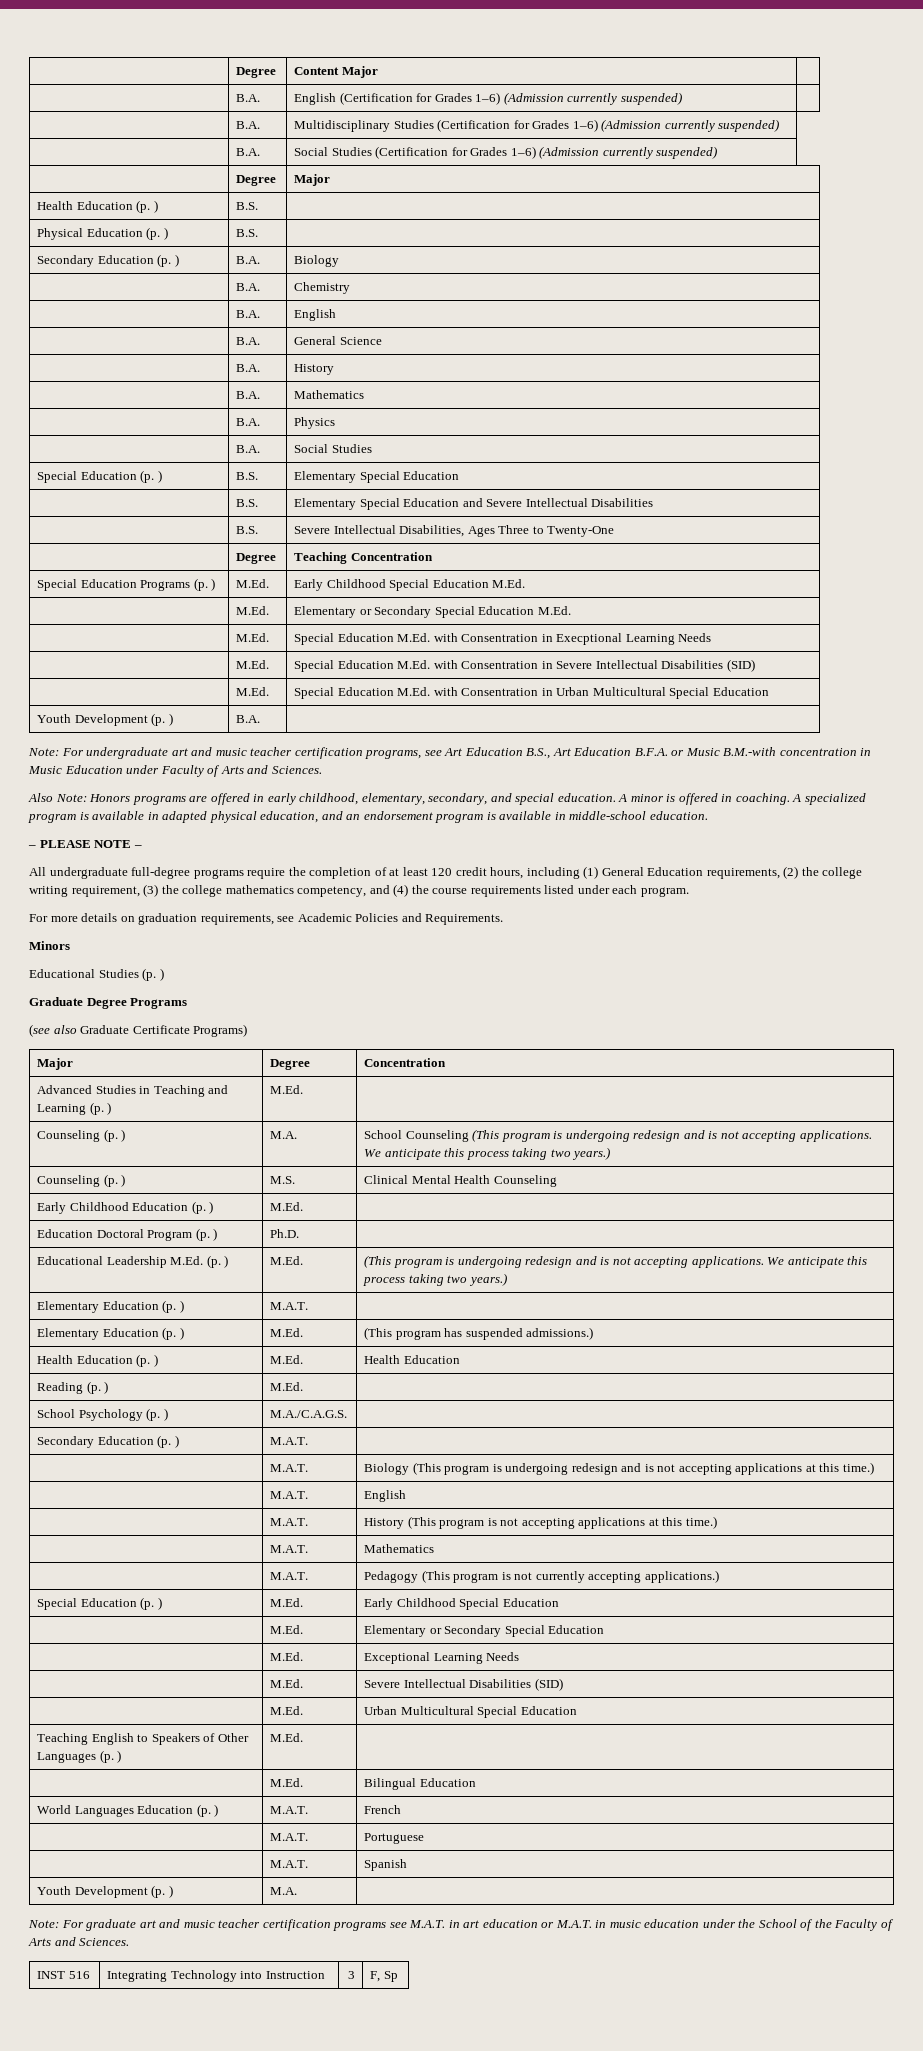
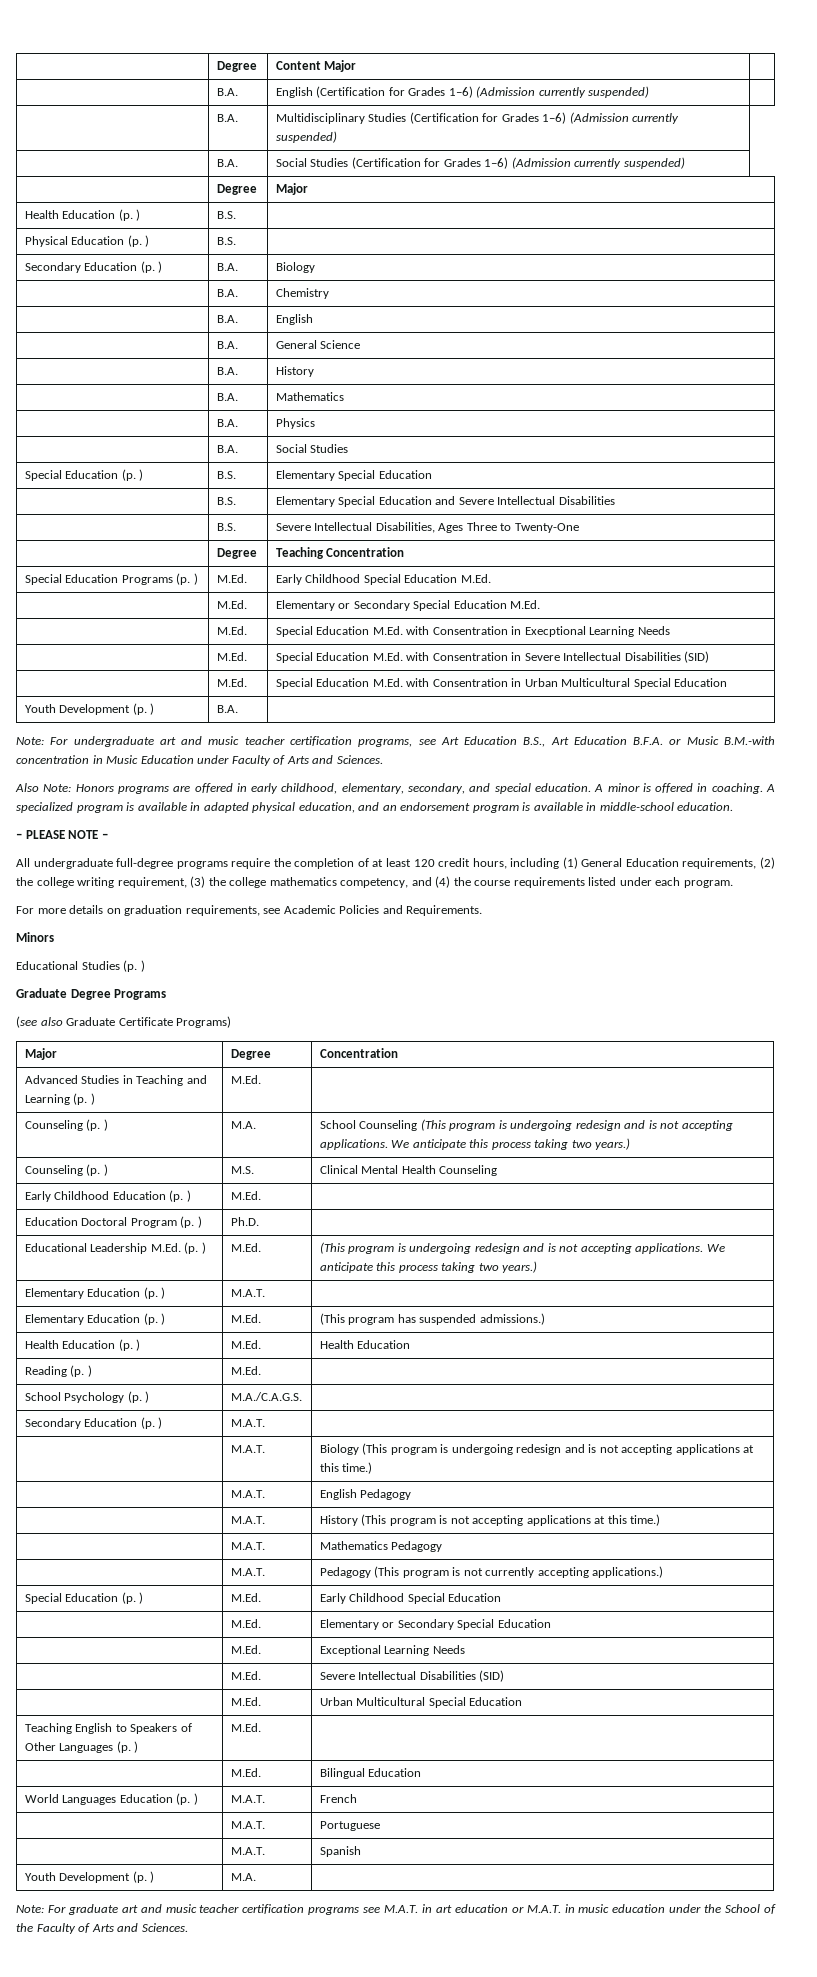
- | M.A.T. | English
+ | M.A.T. | English Pedagogy
- | M.A.T. | Mathematics
+ | M.A.T. | Mathematics Pedagogy
- INST 516 | Integrating Technology into Instruction | 3 | F, Sp

